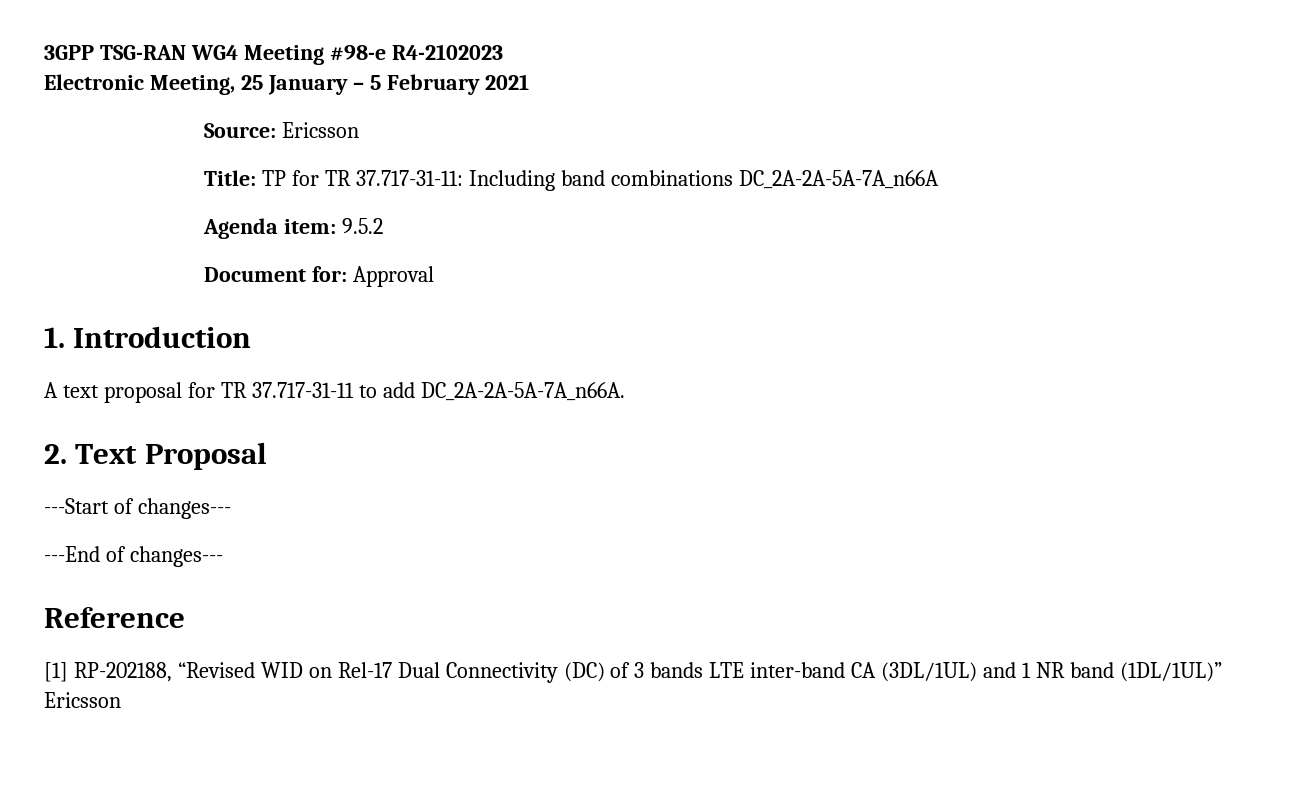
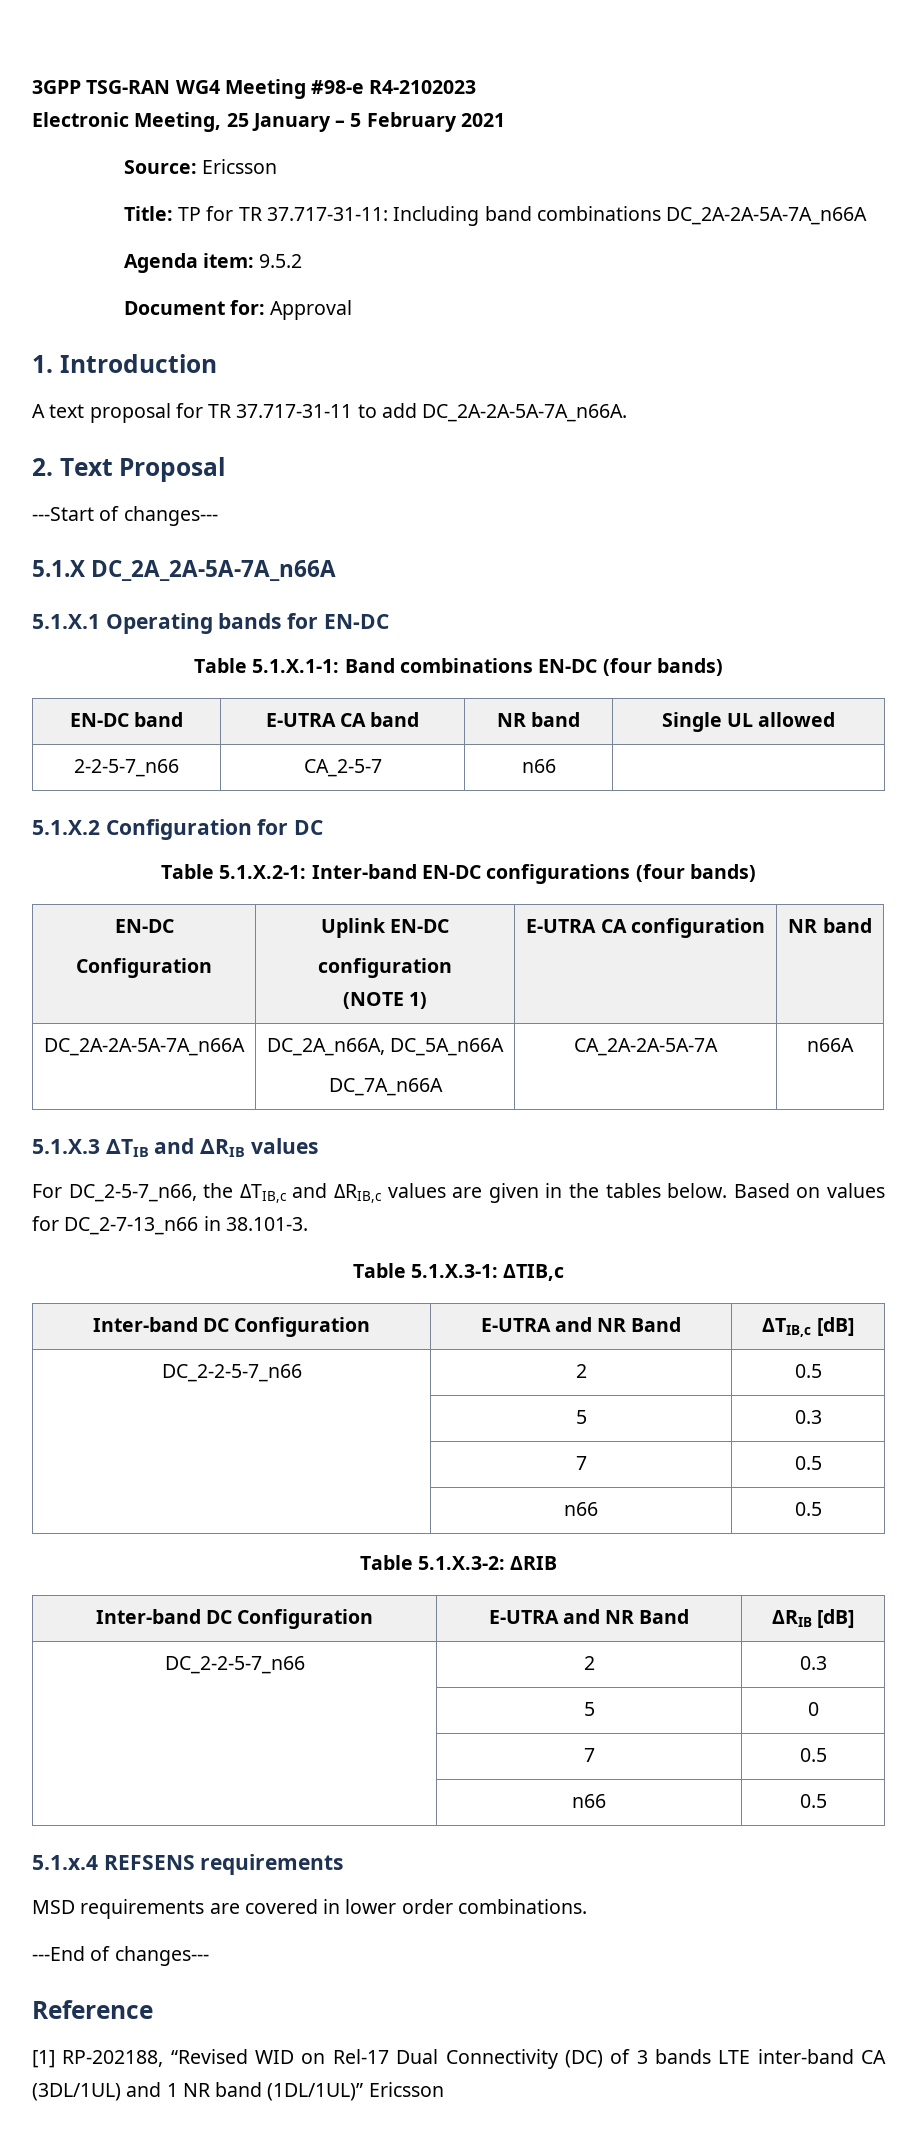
+ 5.1.X DC_2A_2A-5A-7A_n66A
+ 5.1.X.1 Operating bands for EN-DC
+ Table 5.1.X.1-1: Band combinations EN-DC (four bands)
+ EN-DC band | E-UTRA CA band | NR band | Single UL allowed
+ 2-2-5-7_n66 | CA_2-5-7 | n66 |
+ 5.1.X.2 Configuration for DC
+ Table 5.1.X.2-1: Inter-band EN-DC configurations (four bands)
+ EN-DC
+ Configuration | Uplink EN-DC
+ configuration
+ (NOTE 1) | E-UTRA CA configuration | NR band
+ DC_2A-2A-5A-7A_n66A | DC_2A_n66A, DC_5A_n66A
+ DC_7A_n66A | CA_2A-2A-5A-7A | n66A
+ 5.1.X.3 ∆TIB and ∆RIB values
+ For DC_2-5-7_n66, the ΔTIB,c and ΔRIB,c values are given in the tables below. Based on values for DC_2-7-13_n66 in 38.101-3.
+ Table 5.1.X.3-1: ΔTIB,c
+ Inter-band DC Configuration | E-UTRA and NR Band | ΔTIB,c [dB]
+ DC_2-2-5-7_n66 | 2 | 0.5
+ | 5 | 0.3
+ | 7 | 0.5
+ | n66 | 0.5
+ Table 5.1.X.3-2: ΔRIB
+ Inter-band DC Configuration | E-UTRA and NR Band | ΔRIB [dB]
+ DC_2-2-5-7_n66 | 2 | 0.3
+ | 5 | 0
+ | 7 | 0.5
+ | n66 | 0.5
+ 5.1.x.4 REFSENS requirements
+ MSD requirements are covered in lower order combinations.

